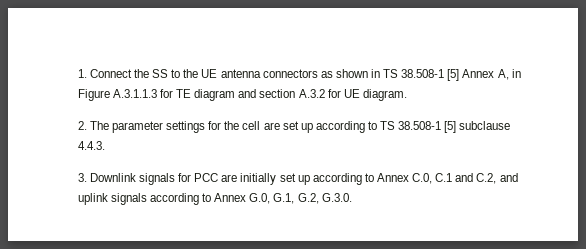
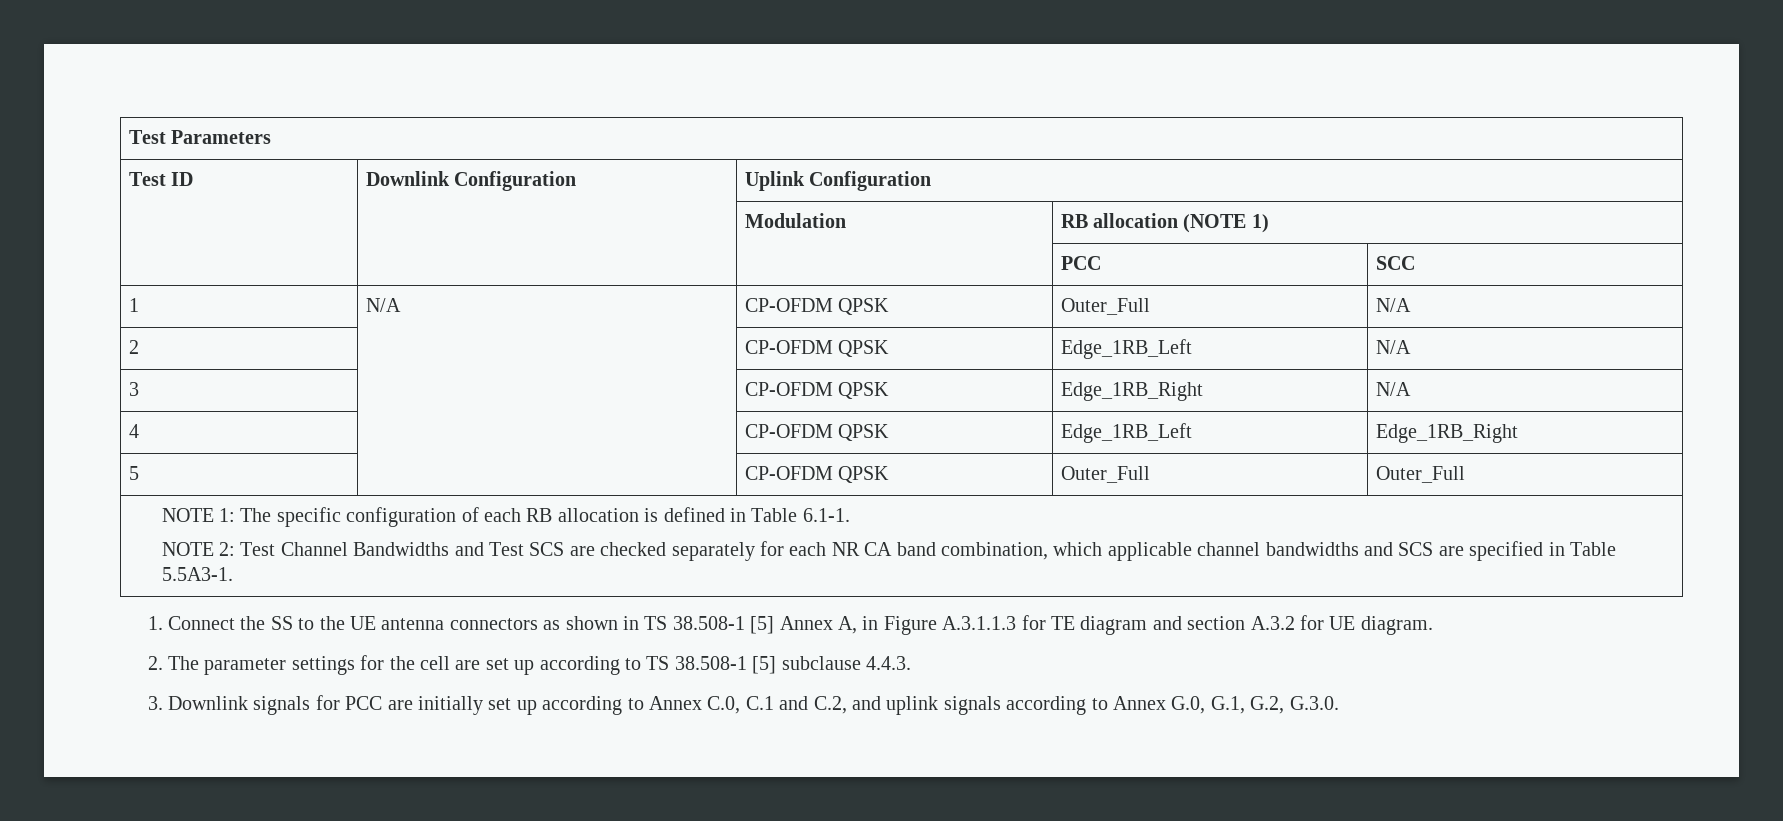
+ Test Parameters
+ Test ID | Downlink Configuration | Uplink Configuration
+ | | Modulation | RB allocation (NOTE 1)
+ | | | PCC | SCC
+ 1 | N/A | CP-OFDM QPSK | Outer_Full | N/A
+ 2 | | CP-OFDM QPSK | Edge_1RB_Left | N/A
+ 3 | | CP-OFDM QPSK | Edge_1RB_Right | N/A
+ 4 | | CP-OFDM QPSK | Edge_1RB_Left | Edge_1RB_Right
+ 5 | | CP-OFDM QPSK | Outer_Full | Outer_Full
+ NOTE 1: The specific configuration of each RB allocation is defined in Table 6.1-1.
+ NOTE 2: Test Channel Bandwidths and Test SCS are checked separately for each NR CA band combination, which applicable channel bandwidths and SCS are specified in Table 5.5A3-1.

